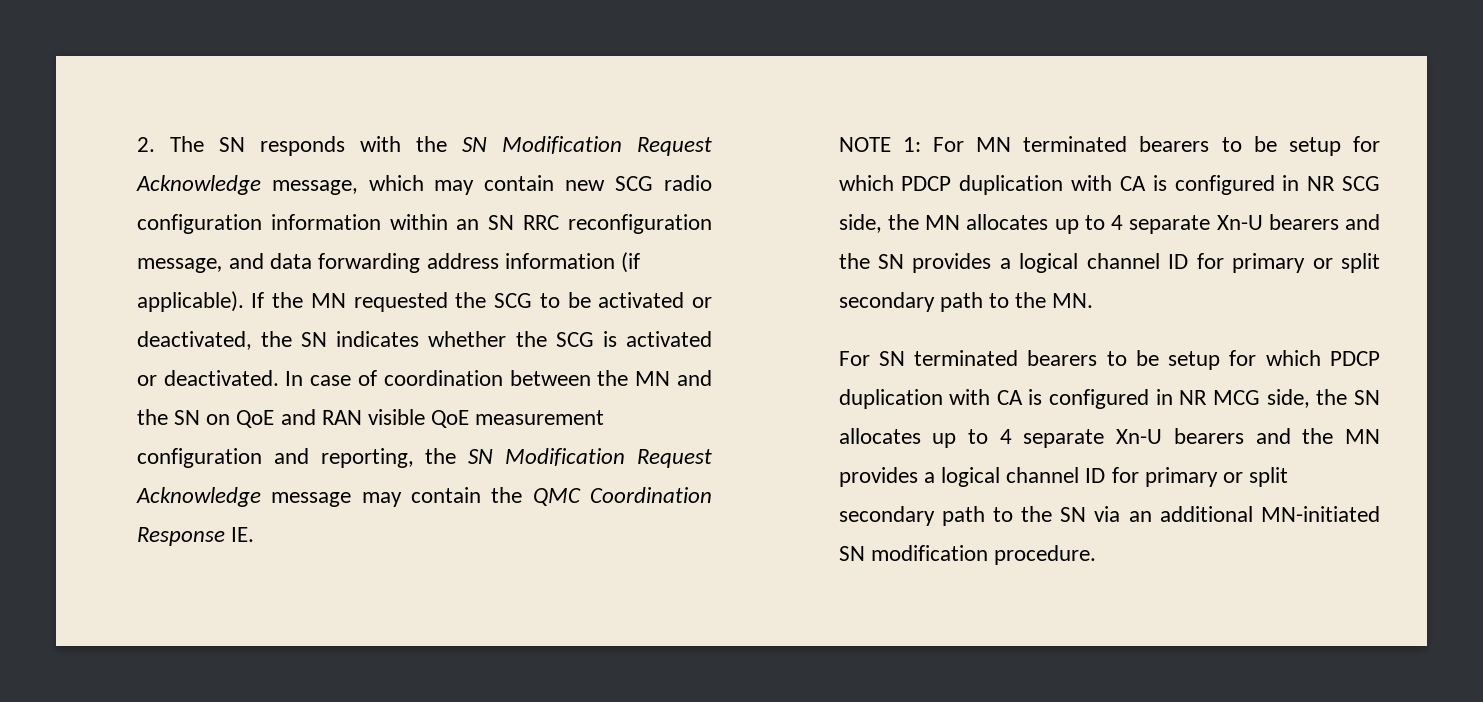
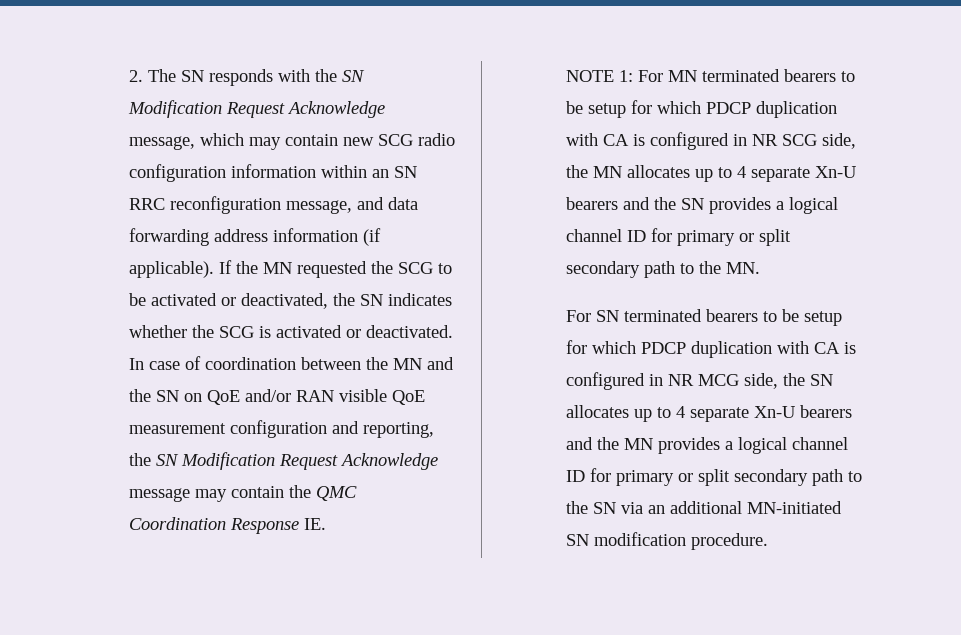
- In case of coordination between the MN and the SN on QoE and RAN visible QoE measurement configuration and reporting, the SN Modification Request Acknowledge message may contain the QMC Coordination Response IE.
+ In case of coordination between the MN and the SN on QoE and/or RAN visible QoE measurement configuration and reporting, the SN Modification Request Acknowledge message may contain the QMC Coordination Response IE.

